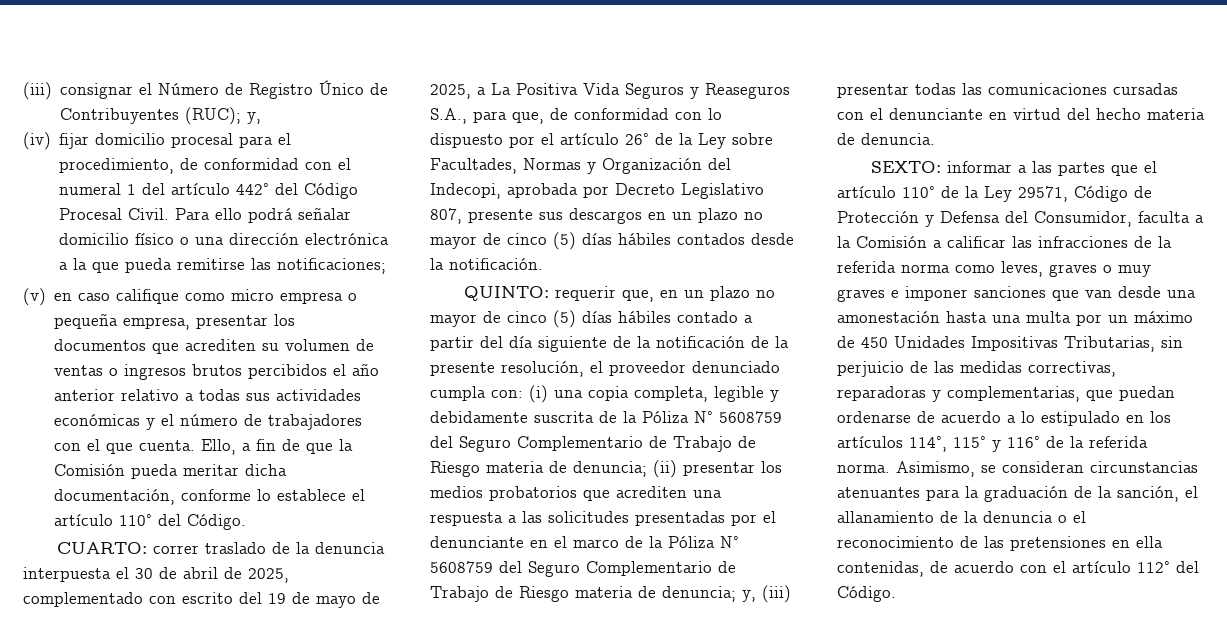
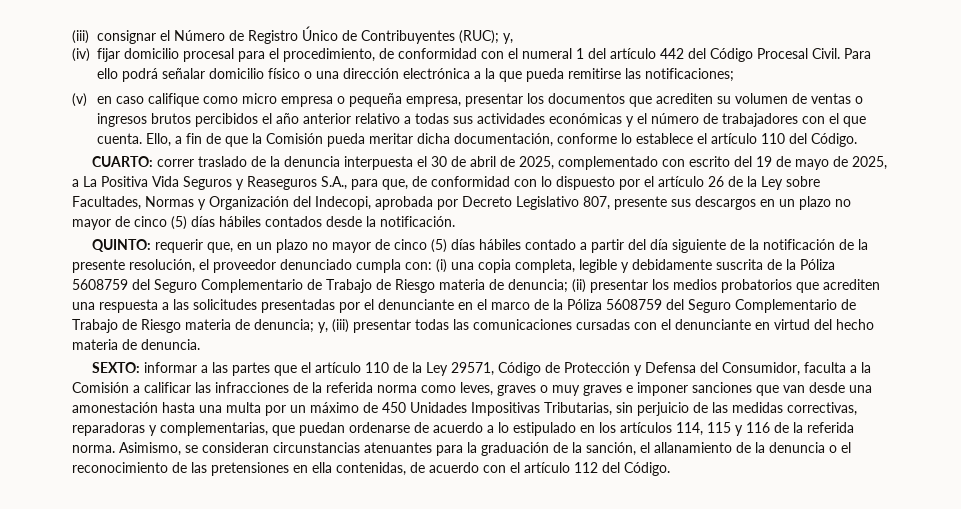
- (iv) fijar domicilio procesal para el procedimiento, de conformidad con el numeral 1 del artículo 442° del Código Procesal Civil.
+ (iv) fijar domicilio procesal para el procedimiento, de conformidad con el numeral 1 del artículo 442 del Código Procesal Civil.
- Ello, a fin de que la Comisión pueda meritar dicha documentación, conforme lo establece el artículo 110° del Código.
+ Ello, a fin de que la Comisión pueda meritar dicha documentación, conforme lo establece el artículo 110 del Código.
- correr traslado de la denuncia interpuesta el 30 de abril de 2025, complementado con escrito del 19 de mayo de 2025, a La Positiva Vida Seguros y Reaseguros S.A., para que, de conformidad con lo dispuesto por el artículo 26° de la Ley sobre Facultades, Normas y Organización del Indecopi, aprobada por Decreto Legislativo 807, presente sus descargos en un plazo no mayor de cinco (5) días hábiles contados desde la notificación.
+ correr traslado de la denuncia interpuesta el 30 de abril de 2025, complementado con escrito del 19 de mayo de 2025, a La Positiva Vida Seguros y Reaseguros S.A., para que, de conformidad con lo dispuesto por el artículo 26 de la Ley sobre Facultades, Normas y Organización del Indecopi, aprobada por Decreto Legislativo 807, presente sus descargos en un plazo no mayor de cinco (5) días hábiles contados desde la notificación.
- (i) una copia completa, legible y debidamente suscrita de la Póliza N° 5608759 del Seguro Complementario de Trabajo de Riesgo materia de denuncia;
+ (i) una copia completa, legible y debidamente suscrita de la Póliza 5608759 del Seguro Complementario de Trabajo de Riesgo materia de denuncia;
- (ii) presentar los medios probatorios que acrediten una respuesta a las solicitudes presentadas por el denunciante en el marco de la Póliza N° 5608759 del Seguro Complementario de Trabajo de Riesgo materia de denuncia;
+ (ii) presentar los medios probatorios que acrediten una respuesta a las solicitudes presentadas por el denunciante en el marco de la Póliza 5608759 del Seguro Complementario de Trabajo de Riesgo materia de denuncia;
- informar a las partes que el artículo 110° de la Ley 29571, Código de Protección y Defensa del Consumidor, faculta a la Comisión a calificar las infracciones de la referida norma como leves, graves o muy graves e imponer sanciones que van desde una amonestación hasta una multa por un máximo de 450 Unidades Impositivas Tributarias, sin perjuicio de las medidas correctivas, reparadoras y complementarias, que puedan ordenarse de acuerdo a lo estipulado en los artículos 114°, 115° y 116° de la referida norma.
+ informar a las partes que el artículo 110 de la Ley 29571, Código de Protección y Defensa del Consumidor, faculta a la Comisión a calificar las infracciones de la referida norma como leves, graves o muy graves e imponer sanciones que van desde una amonestación hasta una multa por un máximo de 450 Unidades Impositivas Tributarias, sin perjuicio de las medidas correctivas, reparadoras y complementarias, que puedan ordenarse de acuerdo a lo estipulado en los artículos 114, 115 y 116 de la referida norma.
- Asimismo, se consideran circunstancias atenuantes para la graduación de la sanción, el allanamiento de la denuncia o el reconocimiento de las pretensiones en ella contenidas, de acuerdo con el artículo 112° del Código.
+ Asimismo, se consideran circunstancias atenuantes para la graduación de la sanción, el allanamiento de la denuncia o el reconocimiento de las pretensiones en ella contenidas, de acuerdo con el artículo 112 del Código.

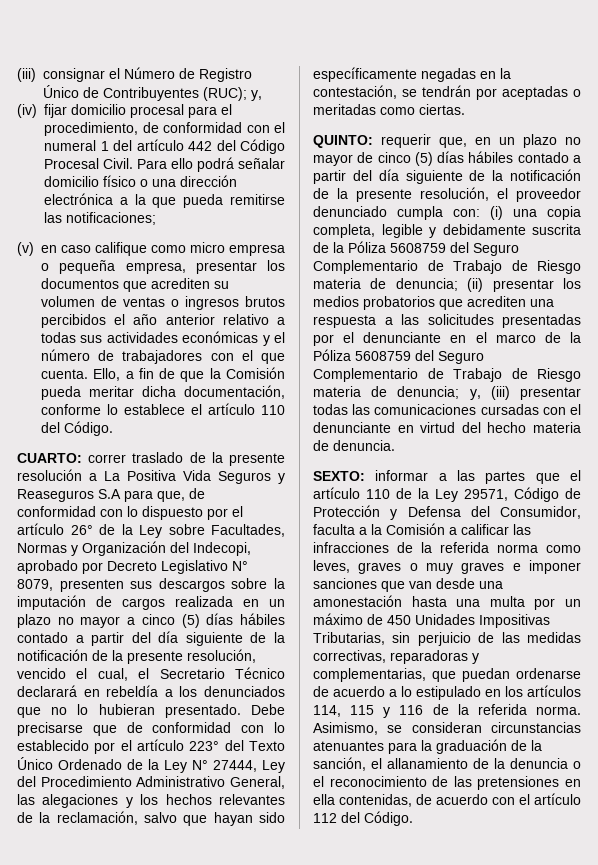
- CUARTO: correr traslado de la denuncia interpuesta el 30 de abril de 2025, complementado con escrito del 19 de mayo de 2025, a La Positiva Vida Seguros y Reaseguros S.A., para que, de conformidad con lo dispuesto por el artículo 26 de la Ley sobre Facultades, Normas y Organización del Indecopi, aprobada por Decreto Legislativo 807, presente sus descargos en un plazo no mayor de cinco (5) días hábiles contados desde la notificación.
+ CUARTO: correr traslado de la presente resolución a La Positiva Vida Seguros y Reaseguros S.A para que, de conformidad con lo dispuesto por el artículo 26° de la Ley sobre Facultades, Normas y Organización del Indecopi, aprobado por Decreto Legislativo N° 8079, presenten sus descargos sobre la imputación de cargos realizada en un plazo no mayor a cinco (5) días hábiles contado a partir del día siguiente de la notificación de la presente resolución, vencido el cual, el Secretario Técnico declarará en rebeldía a los denunciados que no lo hubieran presentado. Debe precisarse que de conformidad con lo establecido por el artículo 223° del Texto Único Ordenado de la Ley N° 27444, Ley del Procedimiento Administrativo General, las alegaciones y los hechos relevantes de la reclamación, salvo que hayan sido específicamente negadas en la contestación, se tendrán por aceptadas o meritadas como ciertas.

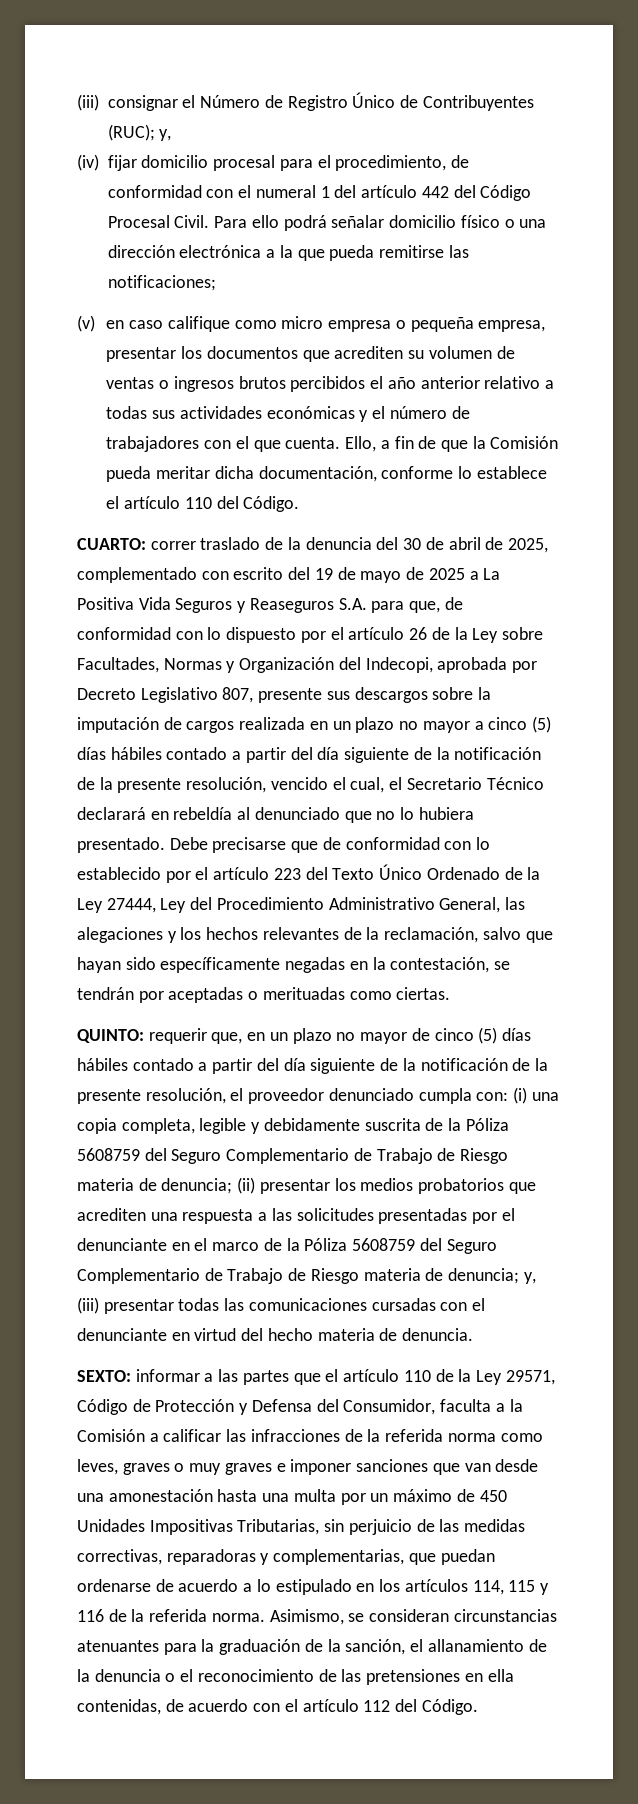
- correr traslado de la presente resolución a La Positiva Vida Seguros y Reaseguros S.A para que, de conformidad con lo dispuesto por el artículo 26° de la Ley sobre Facultades, Normas y Organización del Indecopi, aprobado por Decreto Legislativo N° 8079, presenten sus descargos sobre la imputación de cargos realizada en un plazo no mayor a cinco (5) días hábiles contado a partir del día siguiente de la notificación de la presente resolución, vencido el cual, el Secretario Técnico declarará en rebeldía a los denunciados que no lo hubieran presentado.
+ correr traslado de la denuncia del 30 de abril de 2025, complementado con escrito del 19 de mayo de 2025 a La Positiva Vida Seguros y Reaseguros S.A. para que, de conformidad con lo dispuesto por el artículo 26 de la Ley sobre Facultades, Normas y Organización del Indecopi, aprobada por Decreto Legislativo 807, presente sus descargos sobre la imputación de cargos realizada en un plazo no mayor a cinco (5) días hábiles contado a partir del día siguiente de la notificación de la presente resolución, vencido el cual, el Secretario Técnico declarará en rebeldía al denunciado que no lo hubiera presentado.
- Debe precisarse que de conformidad con lo establecido por el artículo 223° del Texto Único Ordenado de la Ley N° 27444, Ley del Procedimiento Administrativo General, las alegaciones y los hechos relevantes de la reclamación, salvo que hayan sido específicamente negadas en la contestación, se tendrán por aceptadas o meritadas como ciertas.
+ Debe precisarse que de conformidad con lo establecido por el artículo 223 del Texto Único Ordenado de la Ley 27444, Ley del Procedimiento Administrativo General, las alegaciones y los hechos relevantes de la reclamación, salvo que hayan sido específicamente negadas en la contestación, se tendrán por aceptadas o merituadas como ciertas.

